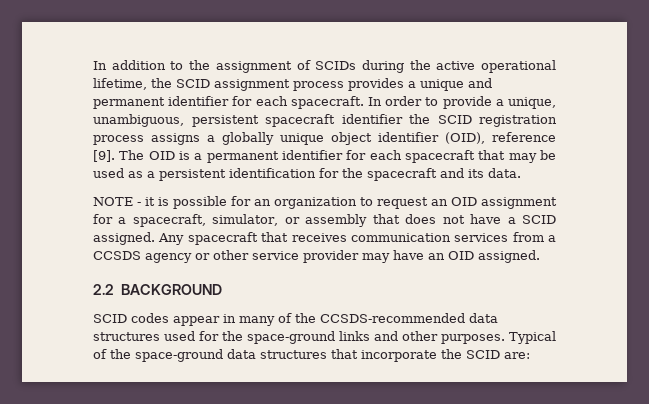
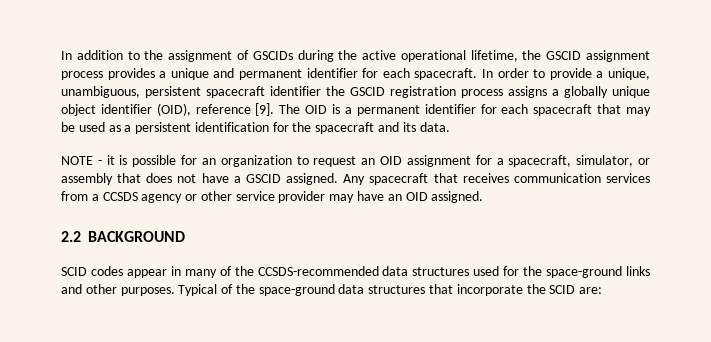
- In addition to the assignment of SCIDs during the active operational lifetime, the SCID assignment process provides a unique and permanent identifier for each spacecraft.
+ In addition to the assignment of GSCIDs during the active operational lifetime, the GSCID assignment process provides a unique and permanent identifier for each spacecraft.
- In order to provide a unique, unambiguous, persistent spacecraft identifier the SCID registration process assigns a globally unique object identifier (OID), reference [9].
+ In order to provide a unique, unambiguous, persistent spacecraft identifier the GSCID registration process assigns a globally unique object identifier (OID), reference [9].
- NOTE - it is possible for an organization to request an OID assignment for a spacecraft, simulator, or assembly that does not have a SCID assigned.
+ NOTE - it is possible for an organization to request an OID assignment for a spacecraft, simulator, or assembly that does not have a GSCID assigned.

